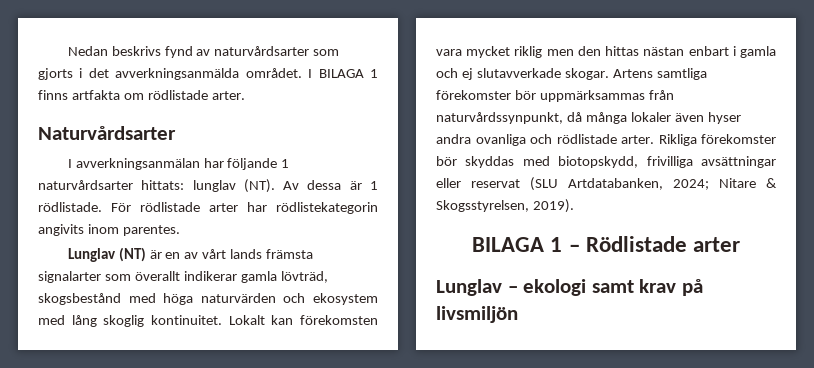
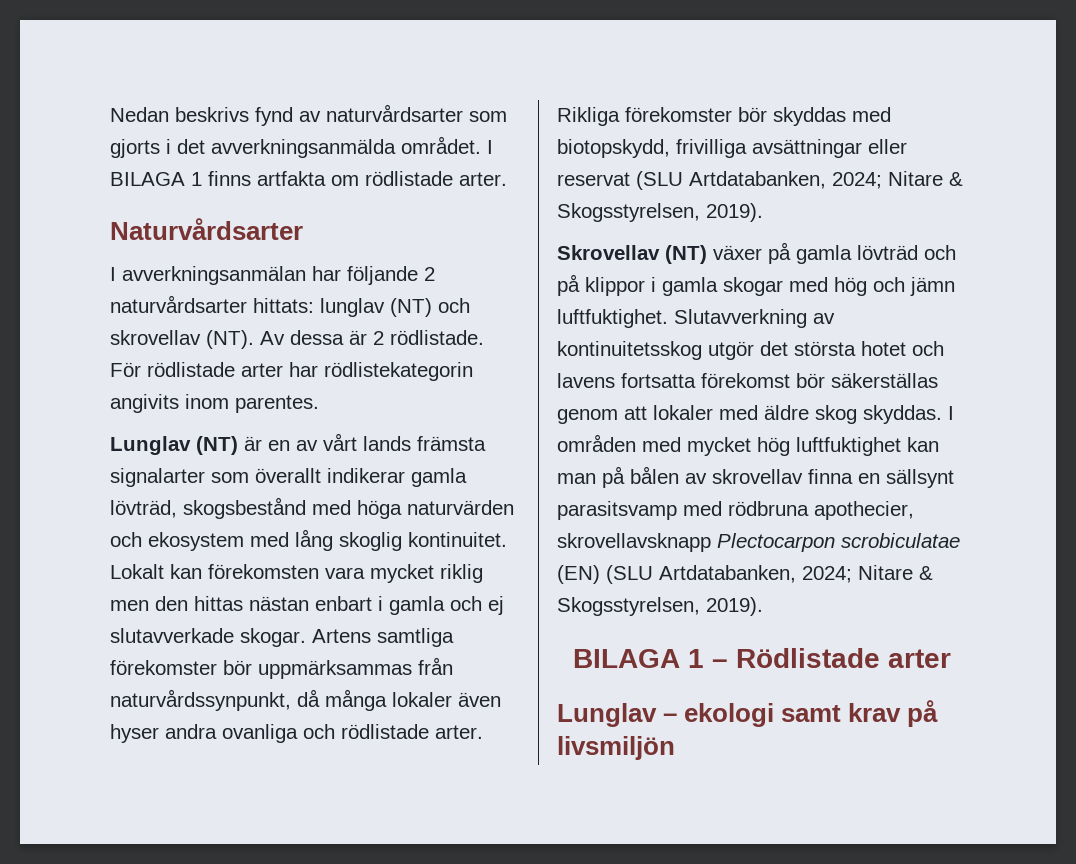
- I avverkningsanmälan har följande 1 naturvårdsarter hittats: lunglav (NT). Av dessa är 1 rödlistade.
+ I avverkningsanmälan har följande 2 naturvårdsarter hittats: lunglav (NT) och skrovellav (NT). Av dessa är 2 rödlistade.
+ Skrovellav (NT) växer på gamla lövträd och på klippor i gamla skogar med hög och jämn luftfuktighet. Slutavverkning av kontinuitetsskog utgör det största hotet och lavens fortsatta förekomst bör säkerställas genom att lokaler med äldre skog skyddas. I områden med mycket hög luftfuktighet kan man på bålen av skrovellav finna en sällsynt parasitsvamp med rödbruna apothecier, skrovellavsknapp Plectocarpon scrobiculatae (EN) (SLU Artdatabanken, 2024; Nitare & Skogsstyrelsen, 2019).

